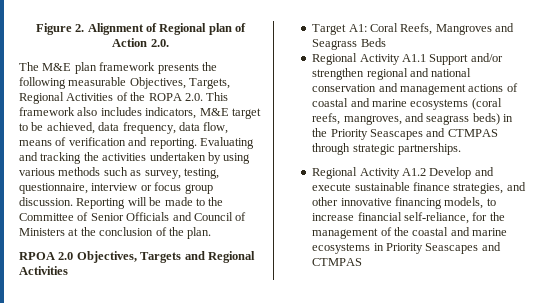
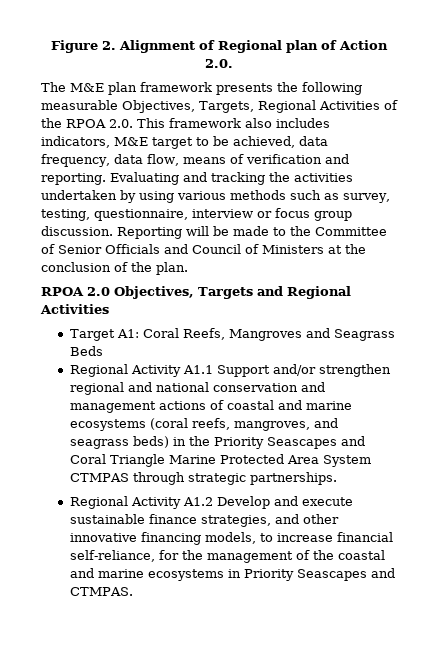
- The M&E plan framework presents the following measurable Objectives, Targets, Regional Activities of the ROPA 2.0. This framework also includes indicators, M&E target to be achieved, data frequency, data flow, means of verification and reporting.
+ The M&E plan framework presents the following measurable Objectives, Targets, Regional Activities of the RPOA 2.0. This framework also includes indicators, M&E target to be achieved, data frequency, data flow, means of verification and reporting.
- Regional Activity A1.1 Support and/or strengthen regional and national conservation and management actions of coastal and marine ecosystems (coral reefs, mangroves, and seagrass beds) in the Priority Seascapes and CTMPAS through strategic partnerships.
+ Regional Activity A1.1 Support and/or strengthen regional and national conservation and management actions of coastal and marine ecosystems (coral reefs, mangroves, and seagrass beds) in the Priority Seascapes and Coral Triangle Marine Protected Area System CTMPAS through strategic partnerships.
- Regional Activity A1.2 Develop and execute sustainable finance strategies, and other innovative financing models, to increase financial self-reliance, for the management of the coastal and marine ecosystems in Priority Seascapes and CTMPAS
+ Regional Activity A1.2 Develop and execute sustainable finance strategies, and other innovative financing models, to increase financial self-reliance, for the management of the coastal and marine ecosystems in Priority Seascapes and CTMPAS.

